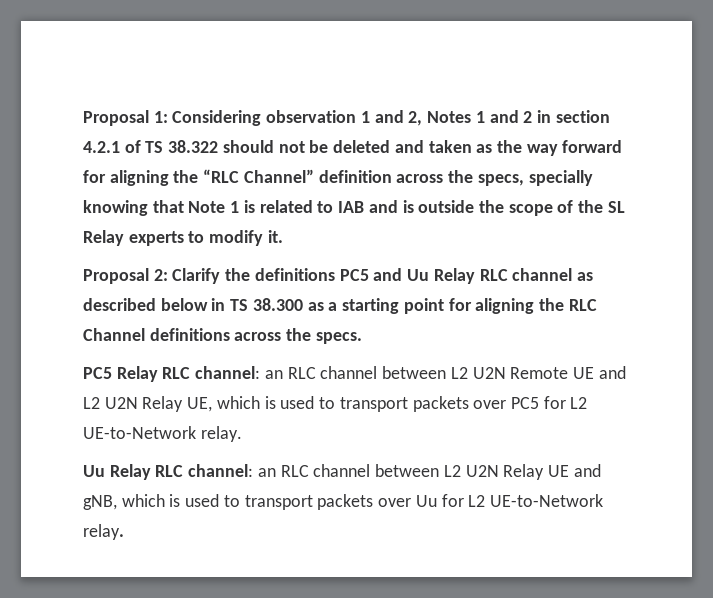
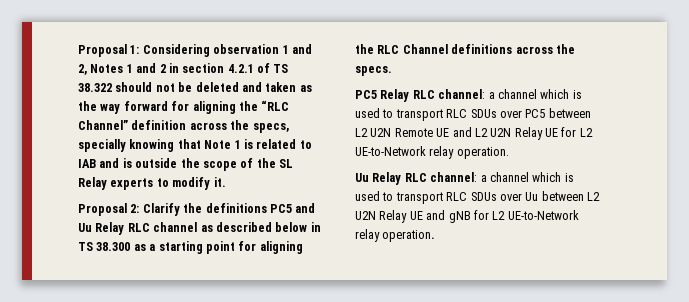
- PC5 Relay RLC channel: an RLC channel between L2 U2N Remote UE and L2 U2N Relay UE, which is used to transport packets over PC5 for L2 UE-to-Network relay.
- Uu Relay RLC channel: an RLC channel between L2 U2N Relay UE and gNB, which is used to transport packets over Uu for L2 UE-to-Network relay.
+ PC5 Relay RLC channel: a channel which is used to transport RLC SDUs over PC5 between L2 U2N Remote UE and L2 U2N Relay UE for L2 UE-to-Network relay operation.
+ Uu Relay RLC channel: a channel which is used to transport RLC SDUs over Uu between L2 U2N Relay UE and gNB for L2 UE-to-Network relay operation.

